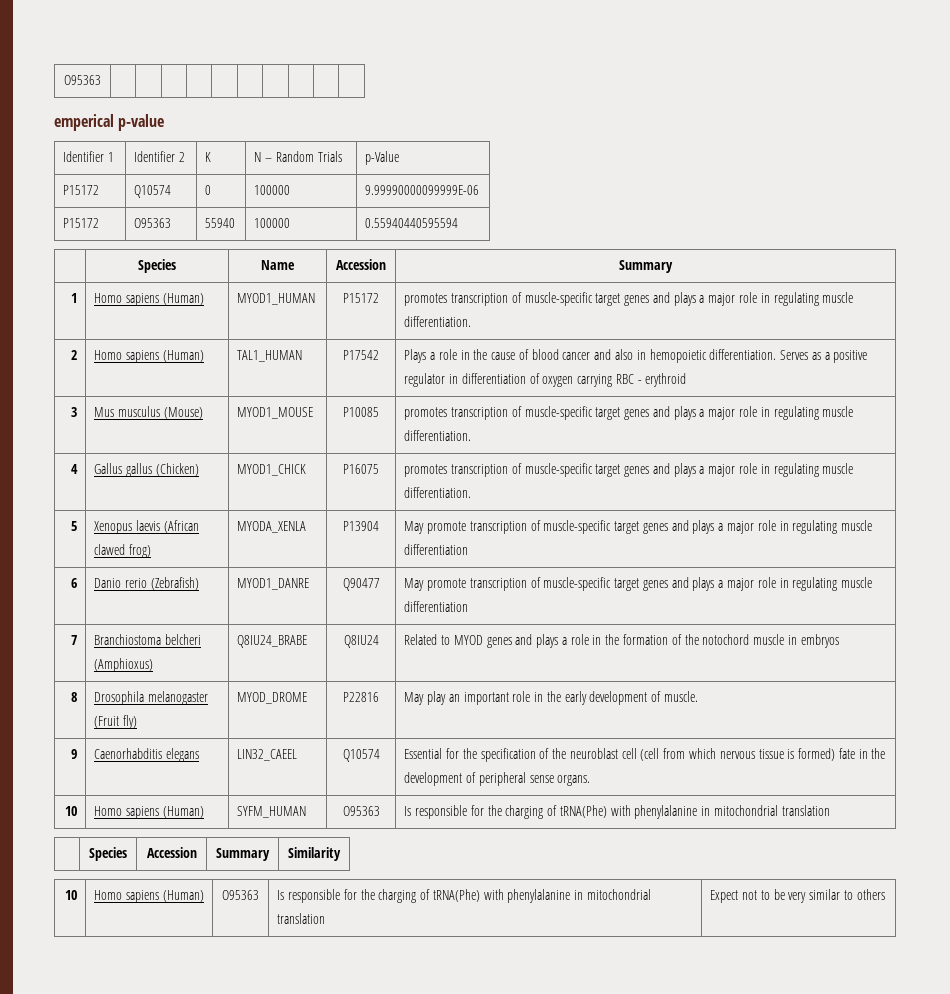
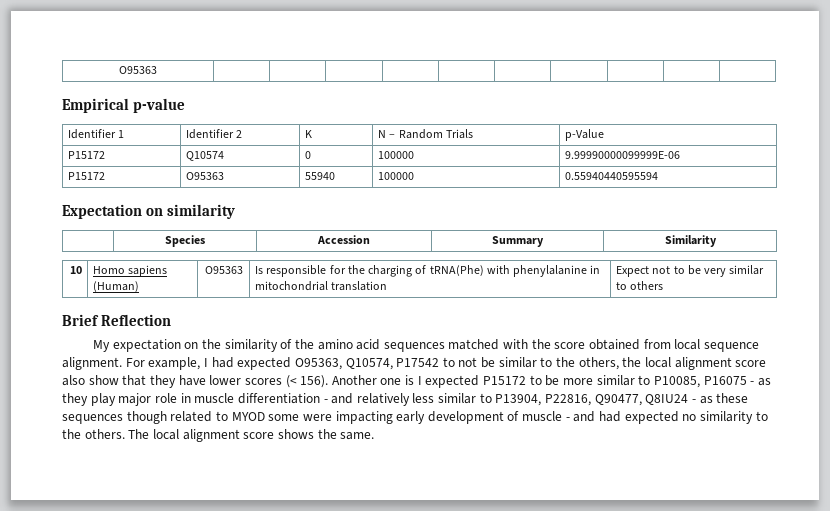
- emperical p-value
+ Empirical p-value
- | Species | Name | Accession | Summary
- 1 | Homo sapiens (Human) | MYOD1_HUMAN | P15172 | promotes transcription of muscle-specific target genes and plays a major role in regulating muscle differentiation.
- 2 | Homo sapiens (Human) | TAL1_HUMAN | P17542 | Plays a role in the cause of blood cancer and also in hemopoietic differentiation. Serves as a positive regulator in differentiation of oxygen carrying RBC - erythroid
- 3 | Mus musculus (Mouse) | MYOD1_MOUSE | P10085 | promotes transcription of muscle-specific target genes and plays a major role in regulating muscle differentiation.
- 4 | Gallus gallus (Chicken) | MYOD1_CHICK | P16075 | promotes transcription of muscle-specific target genes and plays a major role in regulating muscle differentiation.
- 5 | Xenopus laevis (African clawed frog) | MYODA_XENLA | P13904 | May promote transcription of muscle-specific target genes and plays a major role in regulating muscle differentiation
- 6 | Danio rerio (Zebrafish) | MYOD1_DANRE | Q90477 | May promote transcription of muscle-specific target genes and plays a major role in regulating muscle differentiation
- 7 | Branchiostoma belcheri (Amphioxus) | Q8IU24_BRABE | Q8IU24 | Related to MYOD genes and plays a role in the formation of the notochord muscle in embryos
- 8 | Drosophila melanogaster (Fruit fly) | MYOD_DROME | P22816 | May play an important role in the early development of muscle.
- 9 | Caenorhabditis elegans | LIN32_CAEEL | Q10574 | Essential for the specification of the neuroblast cell (cell from which nervous tissue is formed) fate in the development of peripheral sense organs.
- 10 | Homo sapiens (Human) | SYFM_HUMAN | O95363 | Is responsible for the charging of tRNA(Phe) with phenylalanine in mitochondrial translation
+ Expectation on similarity
+ Brief Reflection
+ My expectation on the similarity of the amino acid sequences matched with the score obtained from local sequence alignment. For example, I had expected O95363, Q10574, P17542 to not be similar to the others, the local alignment score also show that they have lower scores (< 156). Another one is I expected P15172 to be more similar to P10085, P16075 - as they play major role in muscle differentiation - and relatively less similar to P13904, P22816, Q90477, Q8IU24 - as these sequences though related to MYOD some were impacting early development of muscle - and had expected no similarity to the others. The local alignment score shows the same.

